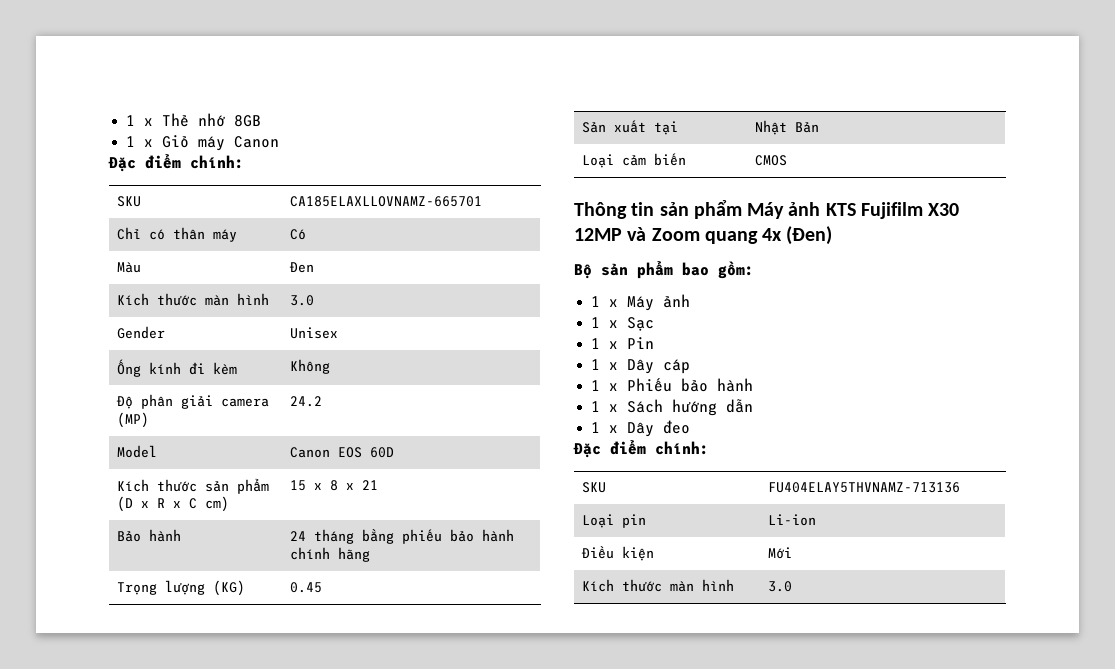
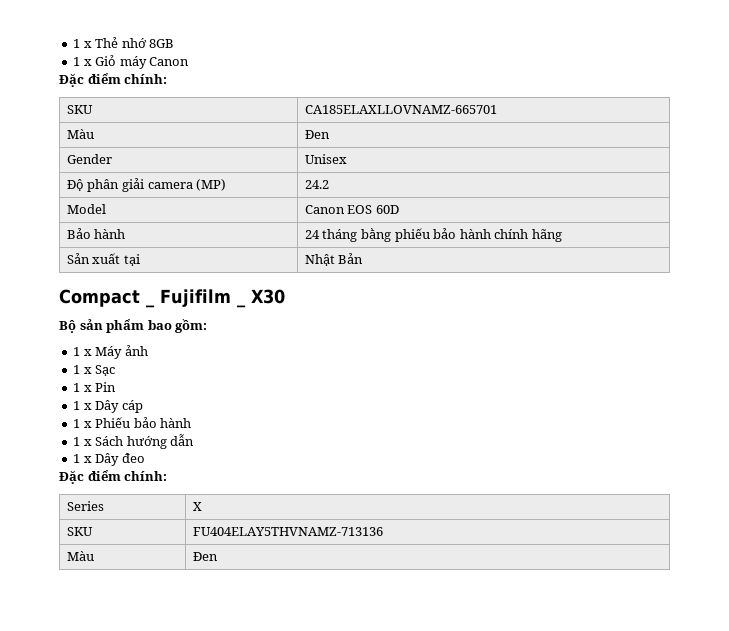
  SKU | CA185ELAXLLOVNAMZ-665701
- Chỉ có thân máy | Có
  Màu | Đen
- Kích thước màn hình | 3.0
  Gender | Unisex
- Ống kính đi kèm | Không
- Kích thước sản phẩm (D x R x C cm) | 15 x 8 x 21
- Trọng lượng (KG) | 0.45
- Loại cảm biến | CMOS
- Thông tin sản phẩm Máy ảnh KTS Fujifilm X30 12MP và Zoom quang 4x (Đen)
+ Compact _ Fujifilm _ X30
+ Series | X
  SKU | FU404ELAY5THVNAMZ-713136
- Loại pin | Li-ion
- Điều kiện | Mới
- Kích thước màn hình | 3.0
+ Màu | Đen

